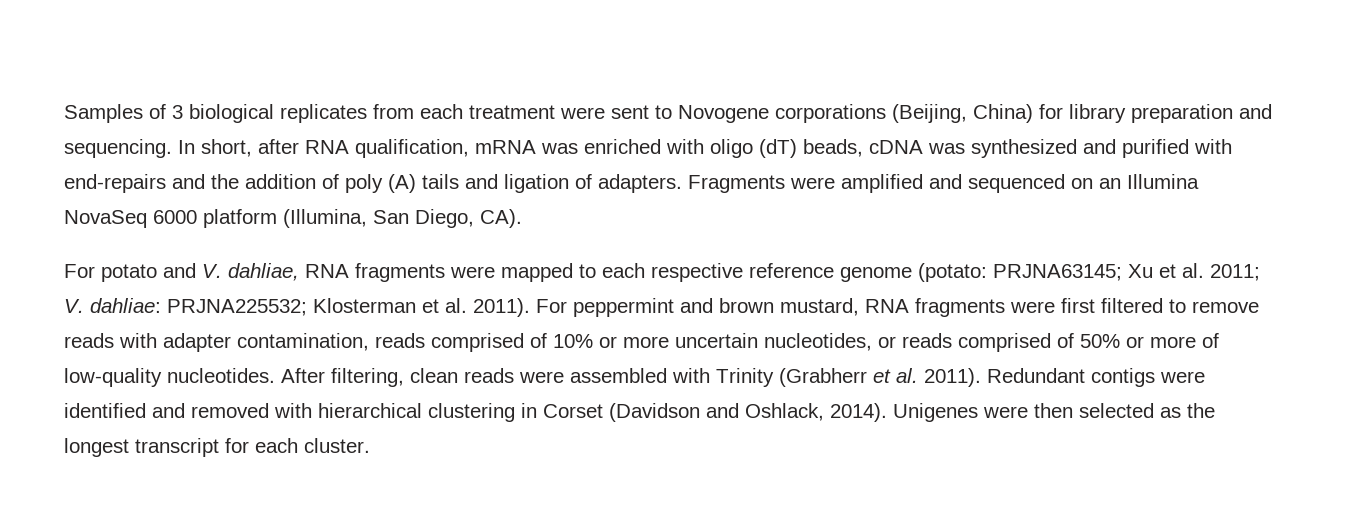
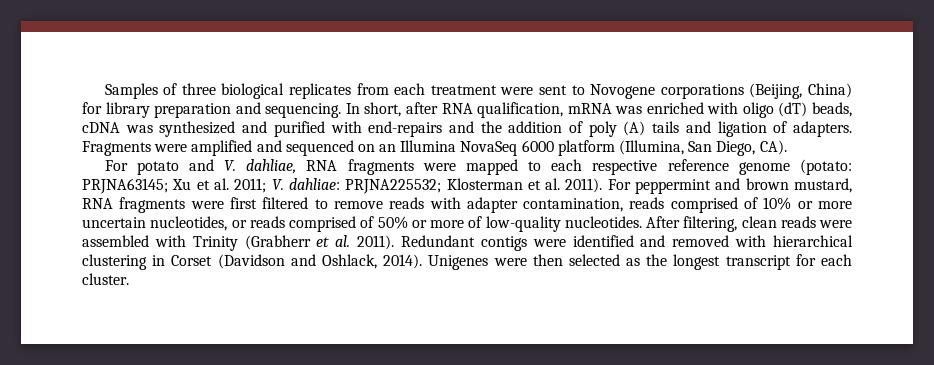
- Samples of 3 biological replicates from each treatment were sent to Novogene corporations (Beijing, China) for library preparation and sequencing.
+ Samples of three biological replicates from each treatment were sent to Novogene corporations (Beijing, China) for library preparation and sequencing.

